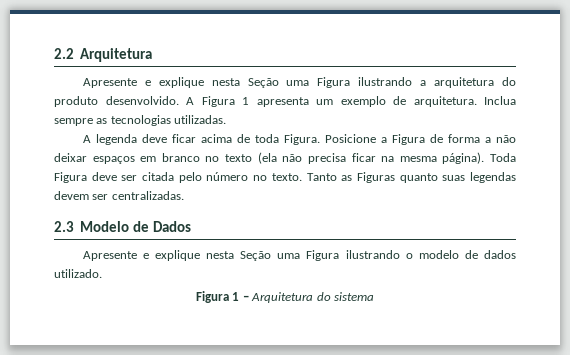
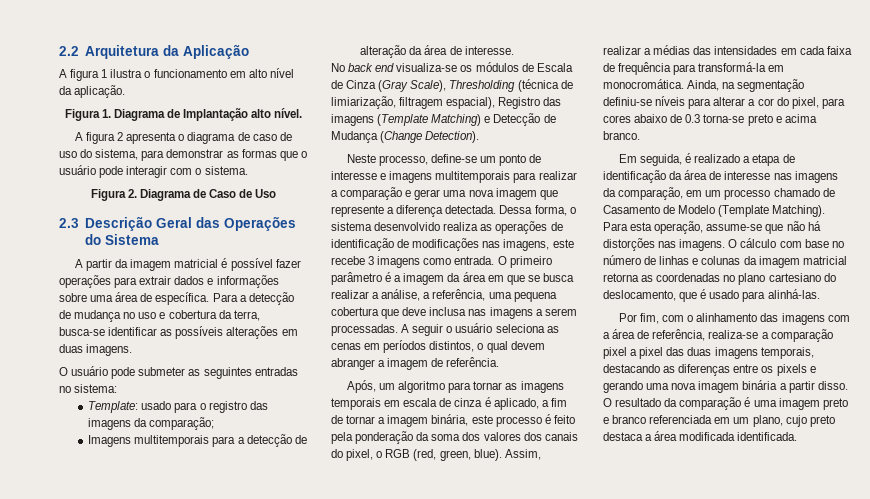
- 2.2 Arquitetura
- Apresente e explique nesta Seção uma Figura ilustrando a arquitetura do produto desenvolvido. A Figura 1 apresenta um exemplo de arquitetura. Inclua sempre as tecnologias utilizadas.
- A legenda deve ficar acima de toda Figura. Posicione a Figura de forma a não deixar espaços em branco no texto (ela não precisa ficar na mesma página). Toda Figura deve ser citada pelo número no texto. Tanto as Figuras quanto suas legendas devem ser centralizadas.
- 2.3 Modelo de Dados
- Apresente e explique nesta Seção uma Figura ilustrando o modelo de dados utilizado.
- Figura 1 – Arquitetura do sistema
+ 2.2 Arquitetura da Aplicação
+ A figura 1 ilustra o funcionamento em alto nível da aplicação.
+ Figura 1. Diagrama de Implantação alto nível.
+ A figura 2 apresenta o diagrama de caso de uso do sistema, para demonstrar as formas que o usuário pode interagir com o sistema.
+ Figura 2. Diagrama de Caso de Uso
+ 2.3 Descrição Geral das Operações do Sistema
+ A partir da imagem matricial é possível fazer operações para extrair dados e informações sobre uma área de específica. Para a detecção de mudança no uso e cobertura da terra, busca-se identificar as possíveis alterações em duas imagens.
+ O usuário pode submeter as seguintes entradas no sistema:
+ Template: usado para o registro das imagens da comparação;
+ Imagens multitemporais para a detecção de alteração da área de interesse.
+ No back end visualiza-se os módulos de Escala de Cinza (Gray Scale), Thresholding (técnica de limiarização, filtragem espacial), Registro das imagens (Template Matching) e Detecção de Mudança (Change Detection).
+ Neste processo, define-se um ponto de interesse e imagens multitemporais para realizar a comparação e gerar uma nova imagem que represente a diferença detectada. Dessa forma, o sistema desenvolvido realiza as operações de identificação de modificações nas imagens, este recebe 3 imagens como entrada. O primeiro parâmetro é a imagem da área em que se busca realizar a análise, a referência, uma pequena cobertura que deve inclusa nas imagens a serem processadas. A seguir o usuário seleciona as cenas em períodos distintos, o qual devem abranger a imagem de referência.
+ Após, um algoritmo para tornar as imagens temporais em escala de cinza é aplicado, a fim de tornar a imagem binária, este processo é feito pela ponderação da soma dos valores dos canais do pixel, o RGB (red, green, blue). Assim, realizar a médias das intensidades em cada faixa de frequência para transformá-la em monocromática. Ainda, na segmentação definiu-se níveis para alterar a cor do pixel, para cores abaixo de 0.3 torna-se preto e acima branco.
+ Em seguida, é realizado a etapa de identificação da área de interesse nas imagens da comparação, em um processo chamado de Casamento de Modelo (Template Matching). Para esta operação, assume-se que não há distorções nas imagens. O cálculo com base no número de linhas e colunas da imagem matricial retorna as coordenadas no plano cartesiano do deslocamento, que é usado para alinhá-las.
+ Por fim, com o alinhamento das imagens com a área de referência, realiza-se a comparação pixel a pixel das duas imagens temporais, destacando as diferenças entre os pixels e gerando uma nova imagem binária a partir disso. O resultado da comparação é uma imagem preto e branco referenciada em um plano, cujo preto destaca a área modificada identificada.

